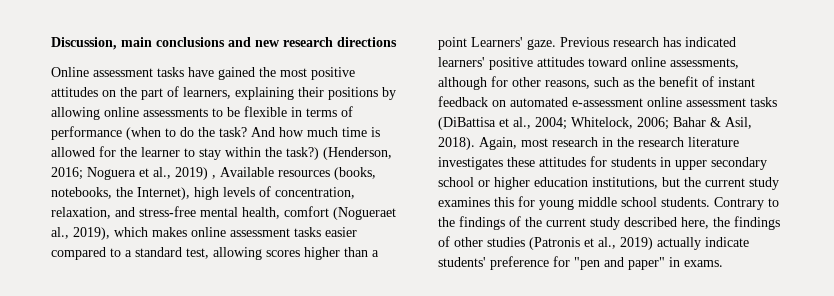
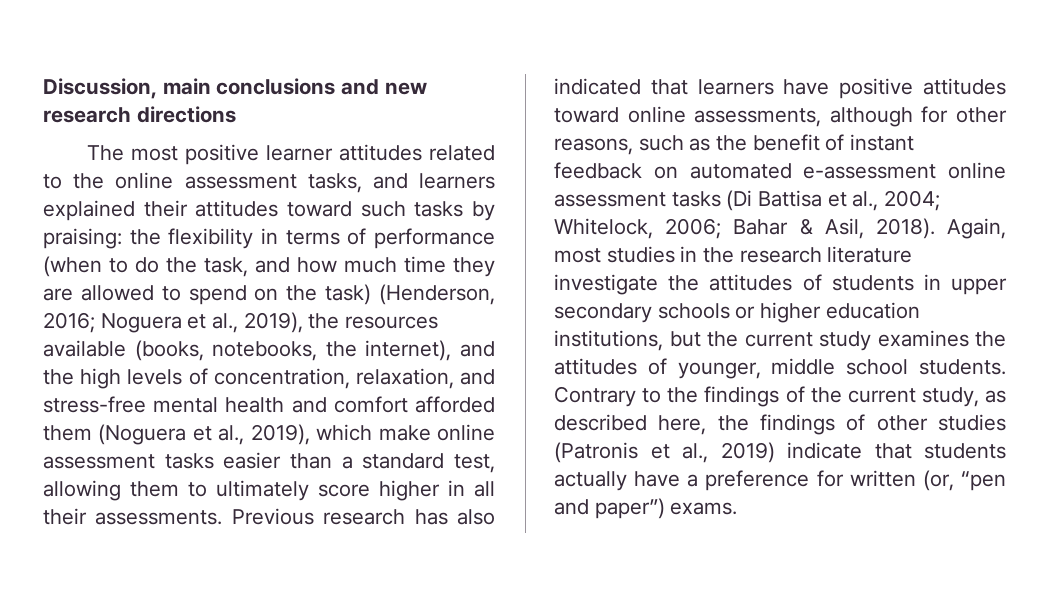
- Online assessment tasks have gained the most positive attitudes on the part of learners, explaining their positions by allowing online assessments to be flexible in terms of performance (when to do the task? And how much time is allowed for the learner to stay within the task?) (Henderson, 2016;
+ The most positive learner attitudes related to the online assessment tasks, and learners explained their attitudes toward such tasks by praising: the flexibility in terms of performance (when to do the task, and how much time they are allowed to spend on the task) (Henderson, 2016;
- Noguera et al., 2019) , Available resources (books, notebooks, the Internet), high levels of concentration, relaxation, and stress-free mental health, comfort (Nogueraet al., 2019), which makes online assessment tasks easier compared to a standard test, allowing scores higher than a point Learners' gaze. Previous research has indicated learners' positive attitudes toward online assessments, although for other reasons, such as the benefit of instant feedback on automated e-assessment online assessment tasks (DiBattisa et al., 2004;
+ Noguera et al., 2019), the resources available (books, notebooks, the internet), and the high levels of concentration, relaxation, and stress-free mental health and comfort afforded them (Noguera et al., 2019), which make online assessment tasks easier than a standard test, allowing them to ultimately score higher in all their assessments. Previous research has also indicated that learners have positive attitudes toward online assessments, although for other reasons, such as the benefit of instant feedback on automated e-assessment online assessment tasks (Di Battisa et al., 2004;
- Again, most research in the research literature investigates these attitudes for students in upper secondary school or higher education institutions, but the current study examines this for young middle school students.
+ Again, most studies in the research literature investigate the attitudes of students in upper secondary schools or higher education institutions, but the current study examines the attitudes of younger, middle school students.
- Contrary to the findings of the current study described here, the findings of other studies (Patronis et al., 2019) actually indicate students' preference for "pen and paper" in exams.
+ Contrary to the findings of the current study, as described here, the findings of other studies (Patronis et al., 2019) indicate that students actually have a preference for written (or, “pen and paper”) exams.

